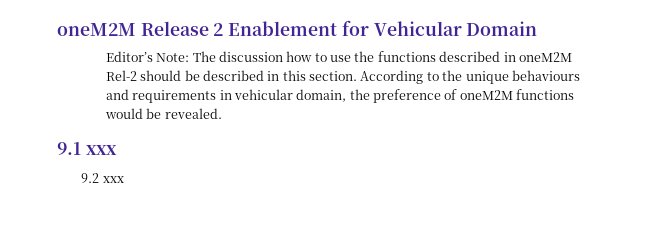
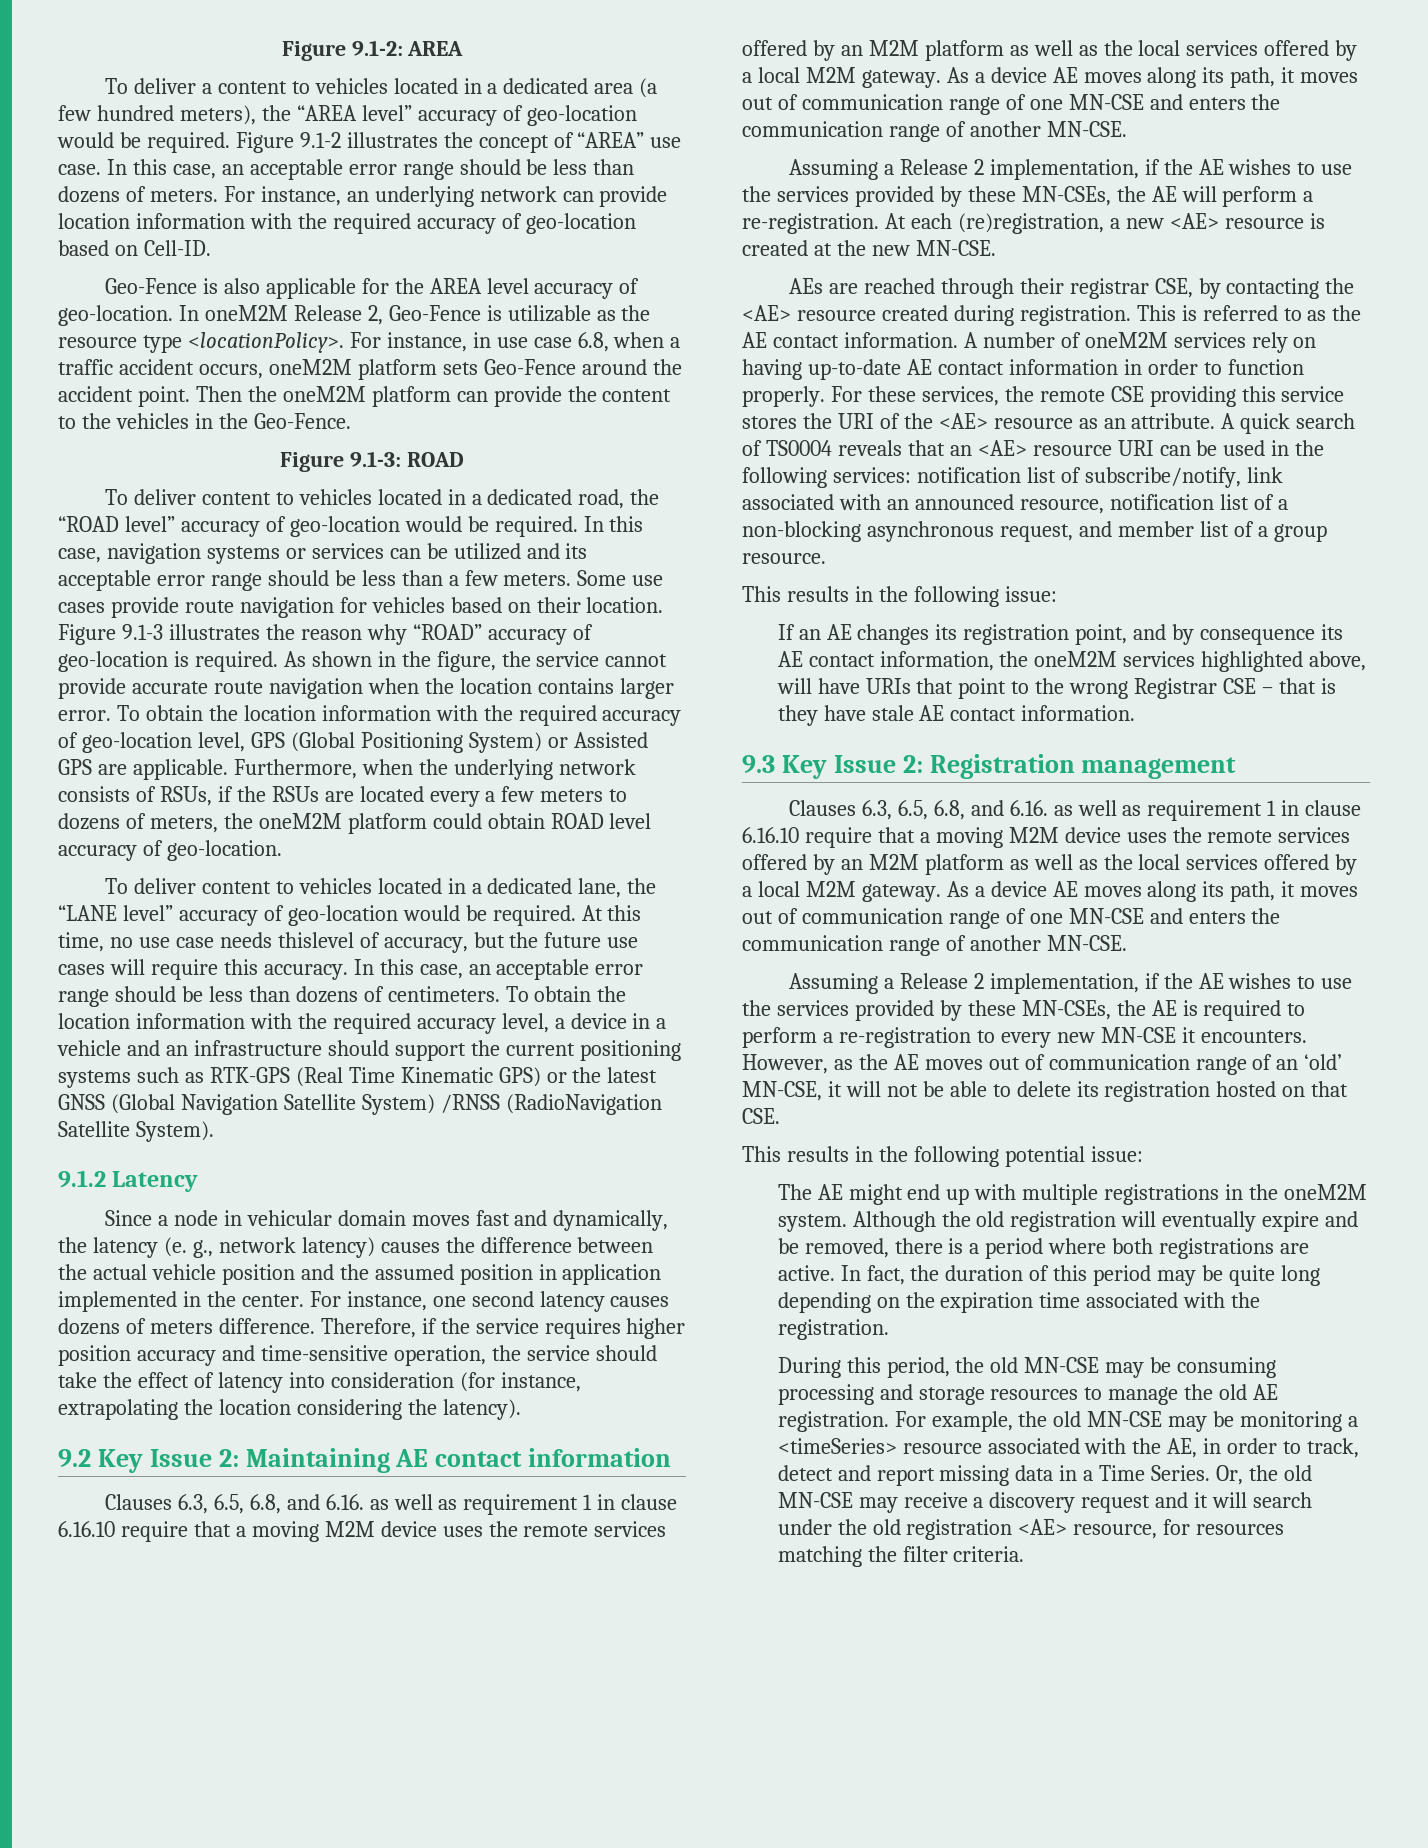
- oneM2M Release 2 Enablement for Vehicular Domain
- Editor’s Note: The discussion how to use the functions described in oneM2M Rel-2 should be described in this section. According to the unique behaviours and requirements in vehicular domain, the preference of oneM2M functions would be revealed.
- 9.1 xxx
- 9.2 xxx
+ Figure 9.1-2: AREA
+ To deliver a content to vehicles located in a dedicated area (a few hundred meters), the “AREA level” accuracy of geo-location would be required. Figure 9.1-2 illustrates the concept of “AREA” use case. In this case, an acceptable error range should be less than dozens of meters. For instance, an underlying network can provide location information with the required accuracy of geo-location based on Cell-ID.
+ Geo-Fence is also applicable for the AREA level accuracy of geo-location. In oneM2M Release 2, Geo-Fence is utilizable as the resource type <locationPolicy>. For instance, in use case 6.8, when a traffic accident occurs, oneM2M platform sets Geo-Fence around the accident point. Then the oneM2M platform can provide the content to the vehicles in the Geo-Fence.
+ Figure 9.1-3: ROAD
+ To deliver content to vehicles located in a dedicated road, the “ROAD level” accuracy of geo-location would be required. In this case, navigation systems or services can be utilized and its acceptable error range should be less than a few meters. Some use cases provide route navigation for vehicles based on their location. Figure 9.1-3 illustrates the reason why “ROAD” accuracy of geo-location is required. As shown in the figure, the service cannot provide accurate route navigation when the location contains larger error. To obtain the location information with the required accuracy of geo-location level, GPS (Global Positioning System) or Assisted GPS are applicable. Furthermore, when the underlying network consists of RSUs, if the RSUs are located every a few meters to dozens of meters, the oneM2M platform could obtain ROAD level accuracy of geo-location.
+ To deliver content to vehicles located in a dedicated lane, the “LANE level” accuracy of geo-location would be required. At this time, no use case needs thislevel of accuracy, but the future use cases will require this accuracy. In this case, an acceptable error range should be less than dozens of centimeters. To obtain the location information with the required accuracy level, a device in a vehicle and an infrastructure should support the current positioning systems such as RTK-GPS (Real Time Kinematic GPS) or the latest GNSS (Global Navigation Satellite System) /RNSS (RadioNavigation Satellite System).
+ 9.1.2 Latency
+ Since a node in vehicular domain moves fast and dynamically, the latency (e. g., network latency) causes the difference between the actual vehicle position and the assumed position in application implemented in the center. For instance, one second latency causes dozens of meters difference. Therefore, if the service requires higher position accuracy and time-sensitive operation, the service should take the effect of latency into consideration (for instance, extrapolating the location considering the latency).
+ 9.2 Key Issue 2: Maintaining AE contact information
+ Clauses 6.3, 6.5, 6.8, and 6.16. as well as requirement 1 in clause 6.16.10 require that a moving M2M device uses the remote services offered by an M2M platform as well as the local services offered by a local M2M gateway. As a device AE moves along its path, it moves out of communication range of one MN-CSE and enters the communication range of another MN-CSE.
+ Assuming a Release 2 implementation, if the AE wishes to use the services provided by these MN-CSEs, the AE will perform a re-registration. At each (re)registration, a new <AE> resource is created at the new MN-CSE.
+ AEs are reached through their registrar CSE, by contacting the <AE> resource created during registration. This is referred to as the AE contact information. A number of oneM2M services rely on having up-to-date AE contact information in order to function properly. For these services, the remote CSE providing this service stores the URI of the <AE> resource as an attribute. A quick search of TS0004 reveals that an <AE> resource URI can be used in the following services: notification list of subscribe/notify, link associated with an announced resource, notification list of a non-blocking asynchronous request, and member list of a group resource.
+ This results in the following issue:
+ If an AE changes its registration point, and by consequence its AE contact information, the oneM2M services highlighted above, will have URIs that point to the wrong Registrar CSE – that is they have stale AE contact information.
+ 9.3 Key Issue 2: Registration management
+ Clauses 6.3, 6.5, 6.8, and 6.16. as well as requirement 1 in clause 6.16.10 require that a moving M2M device uses the remote services offered by an M2M platform as well as the local services offered by a local M2M gateway. As a device AE moves along its path, it moves out of communication range of one MN-CSE and enters the communication range of another MN-CSE.
+ Assuming a Release 2 implementation, if the AE wishes to use the services provided by these MN-CSEs, the AE is required to perform a re-registration to every new MN-CSE it encounters. However, as the AE moves out of communication range of an ‘old’ MN-CSE, it will not be able to delete its registration hosted on that CSE.
+ This results in the following potential issue:
+ The AE might end up with multiple registrations in the oneM2M system. Although the old registration will eventually expire and be removed, there is a period where both registrations are active. In fact, the duration of this period may be quite long depending on the expiration time associated with the registration.
+ During this period, the old MN-CSE may be consuming processing and storage resources to manage the old AE registration. For example, the old MN-CSE may be monitoring a <timeSeries> resource associated with the AE, in order to track, detect and report missing data in a Time Series. Or, the old MN-CSE may receive a discovery request and it will search under the old registration <AE> resource, for resources matching the filter criteria.

